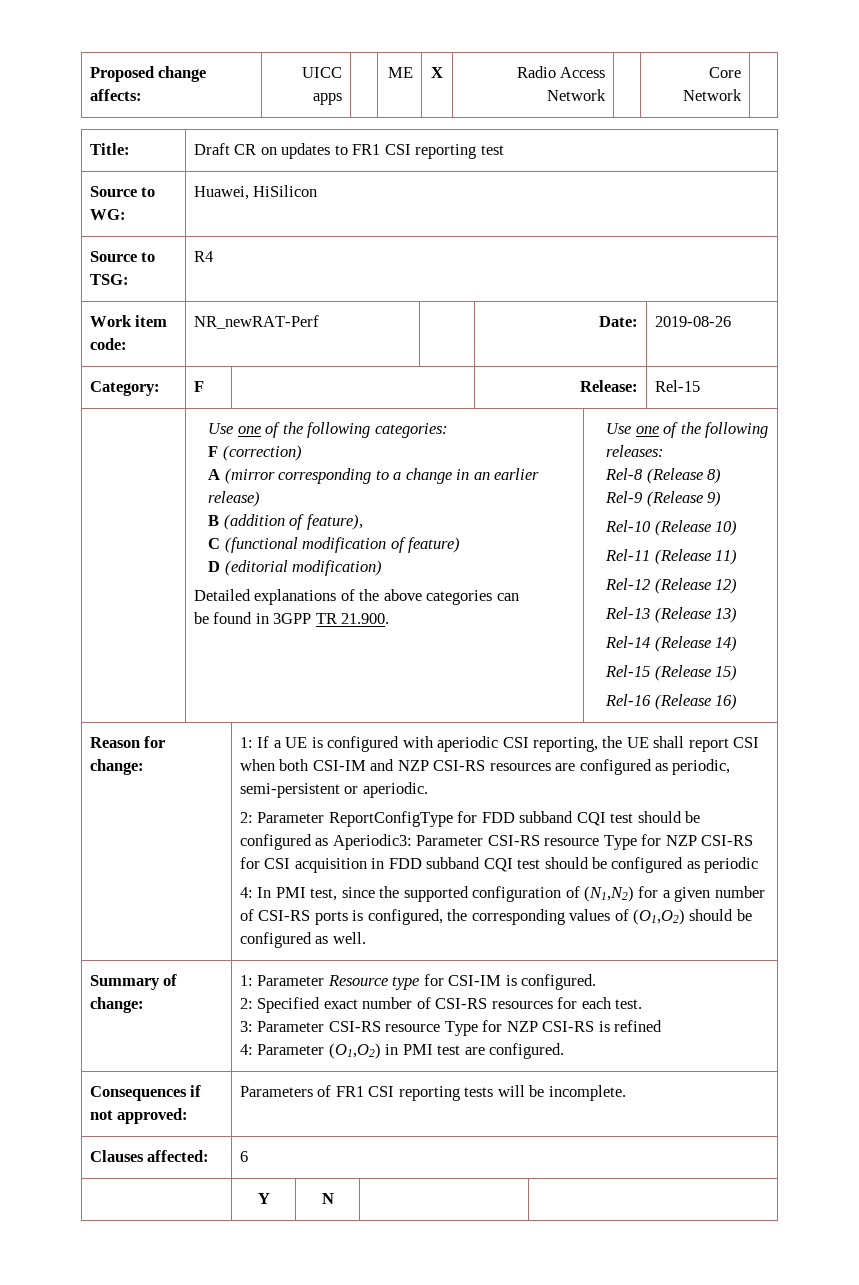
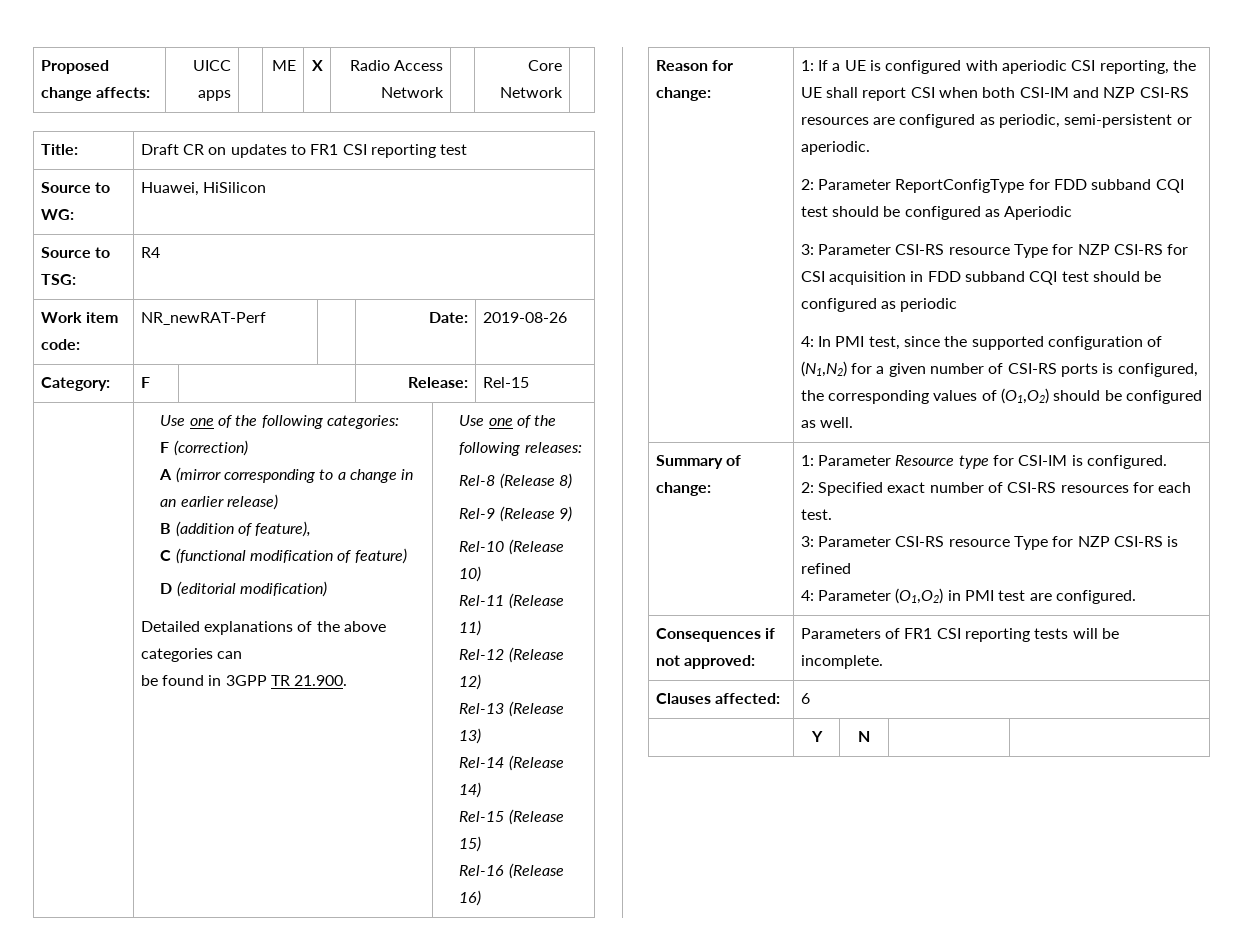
- 2: Parameter ReportConfigType for FDD subband CQI test should be configured as Aperiodic3: Parameter CSI-RS resource Type for NZP CSI-RS for CSI acquisition in FDD subband CQI test should be configured as periodic
+ 2: Parameter ReportConfigType for FDD subband CQI test should be configured as Aperiodic
+ 3: Parameter CSI-RS resource Type for NZP CSI-RS for CSI acquisition in FDD subband CQI test should be configured as periodic

